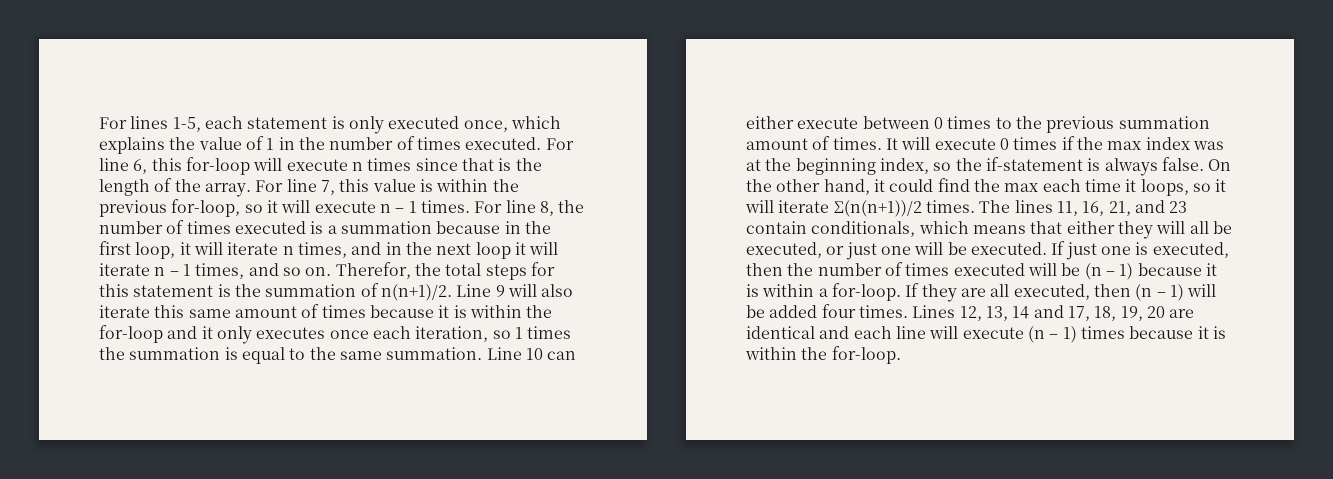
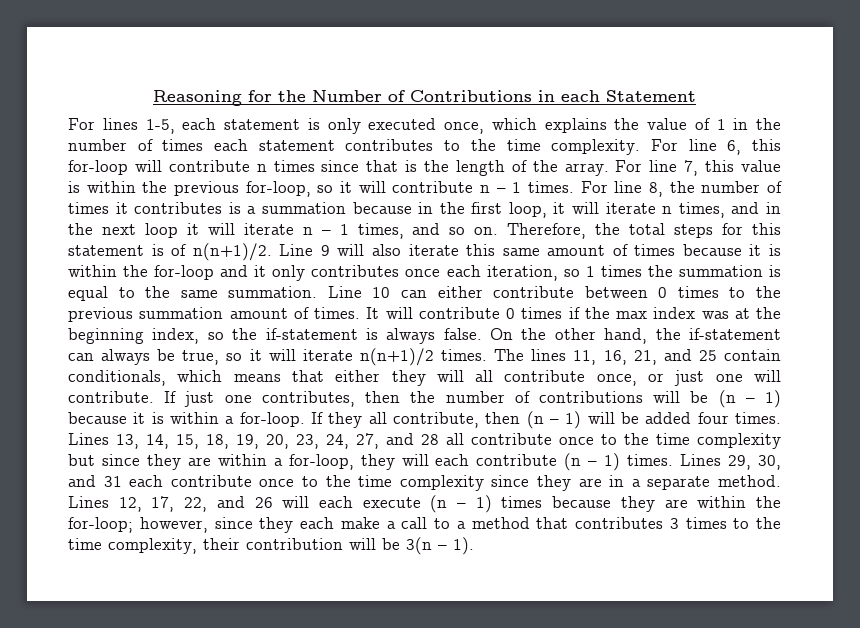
+ Reasoning for the Number of Contributions in each Statement
- For lines 1-5, each statement is only executed once, which explains the value of 1 in the number of times executed.
+ For lines 1-5, each statement is only executed once, which explains the value of 1 in the number of times each statement contributes to the time complexity.
- For line 6, this for-loop will execute n times since that is the length of the array.
+ For line 6, this for-loop will contribute n times since that is the length of the array.
- For line 7, this value is within the previous for-loop, so it will execute n – 1 times.
+ For line 7, this value is within the previous for-loop, so it will contribute n – 1 times.
- For line 8, the number of times executed is a summation because in the first loop, it will iterate n times, and in the next loop it will iterate n – 1 times, and so on.
+ For line 8, the number of times it contributes is a summation because in the first loop, it will iterate n times, and in the next loop it will iterate n – 1 times, and so on.
- Therefor, the total steps for this statement is the summation of n(n+1)/2.
+ Therefore, the total steps for this statement is of n(n+1)/2.
- Line 9 will also iterate this same amount of times because it is within the for-loop and it only executes once each iteration, so 1 times the summation is equal to the same summation.
+ Line 9 will also iterate this same amount of times because it is within the for-loop and it only contributes once each iteration, so 1 times the summation is equal to the same summation.
- Line 10 can either execute between 0 times to the previous summation amount of times.
+ Line 10 can either contribute between 0 times to the previous summation amount of times.
- It will execute 0 times if the max index was at the beginning index, so the if-statement is always false.
+ It will contribute 0 times if the max index was at the beginning index, so the if-statement is always false.
- On the other hand, it could find the max each time it loops, so it will iterate Σ(n(n+1))/2 times.
+ On the other hand, the if-statement can always be true, so it will iterate n(n+1)/2 times.
- The lines 11, 16, 21, and 23 contain conditionals, which means that either they will all be executed, or just one will be executed.
+ The lines 11, 16, 21, and 25 contain conditionals, which means that either they will all contribute once, or just one will contribute.
- If just one is executed, then the number of times executed will be (n – 1) because it is within a for-loop.
+ If just one contributes, then the number of contributions will be (n – 1) because it is within a for-loop.
- If they are all executed, then (n – 1) will be added four times.
+ If they all contribute, then (n – 1) will be added four times.
- Lines 12, 13, 14 and 17, 18, 19, 20 are identical and each line will execute (n – 1) times because it is within the for-loop.
+ Lines 13, 14, 15, 18, 19, 20, 23, 24, 27, and 28 all contribute once to the time complexity but since they are within a for-loop, they will each contribute (n – 1) times. Lines 29, 30, and 31 each contribute once to the time complexity since they are in a separate method. Lines 12, 17, 22, and 26 will each execute (n – 1) times because they are within the for-loop; however, since they each make a call to a method that contributes 3 times to the time complexity, their contribution will be 3(n – 1).

